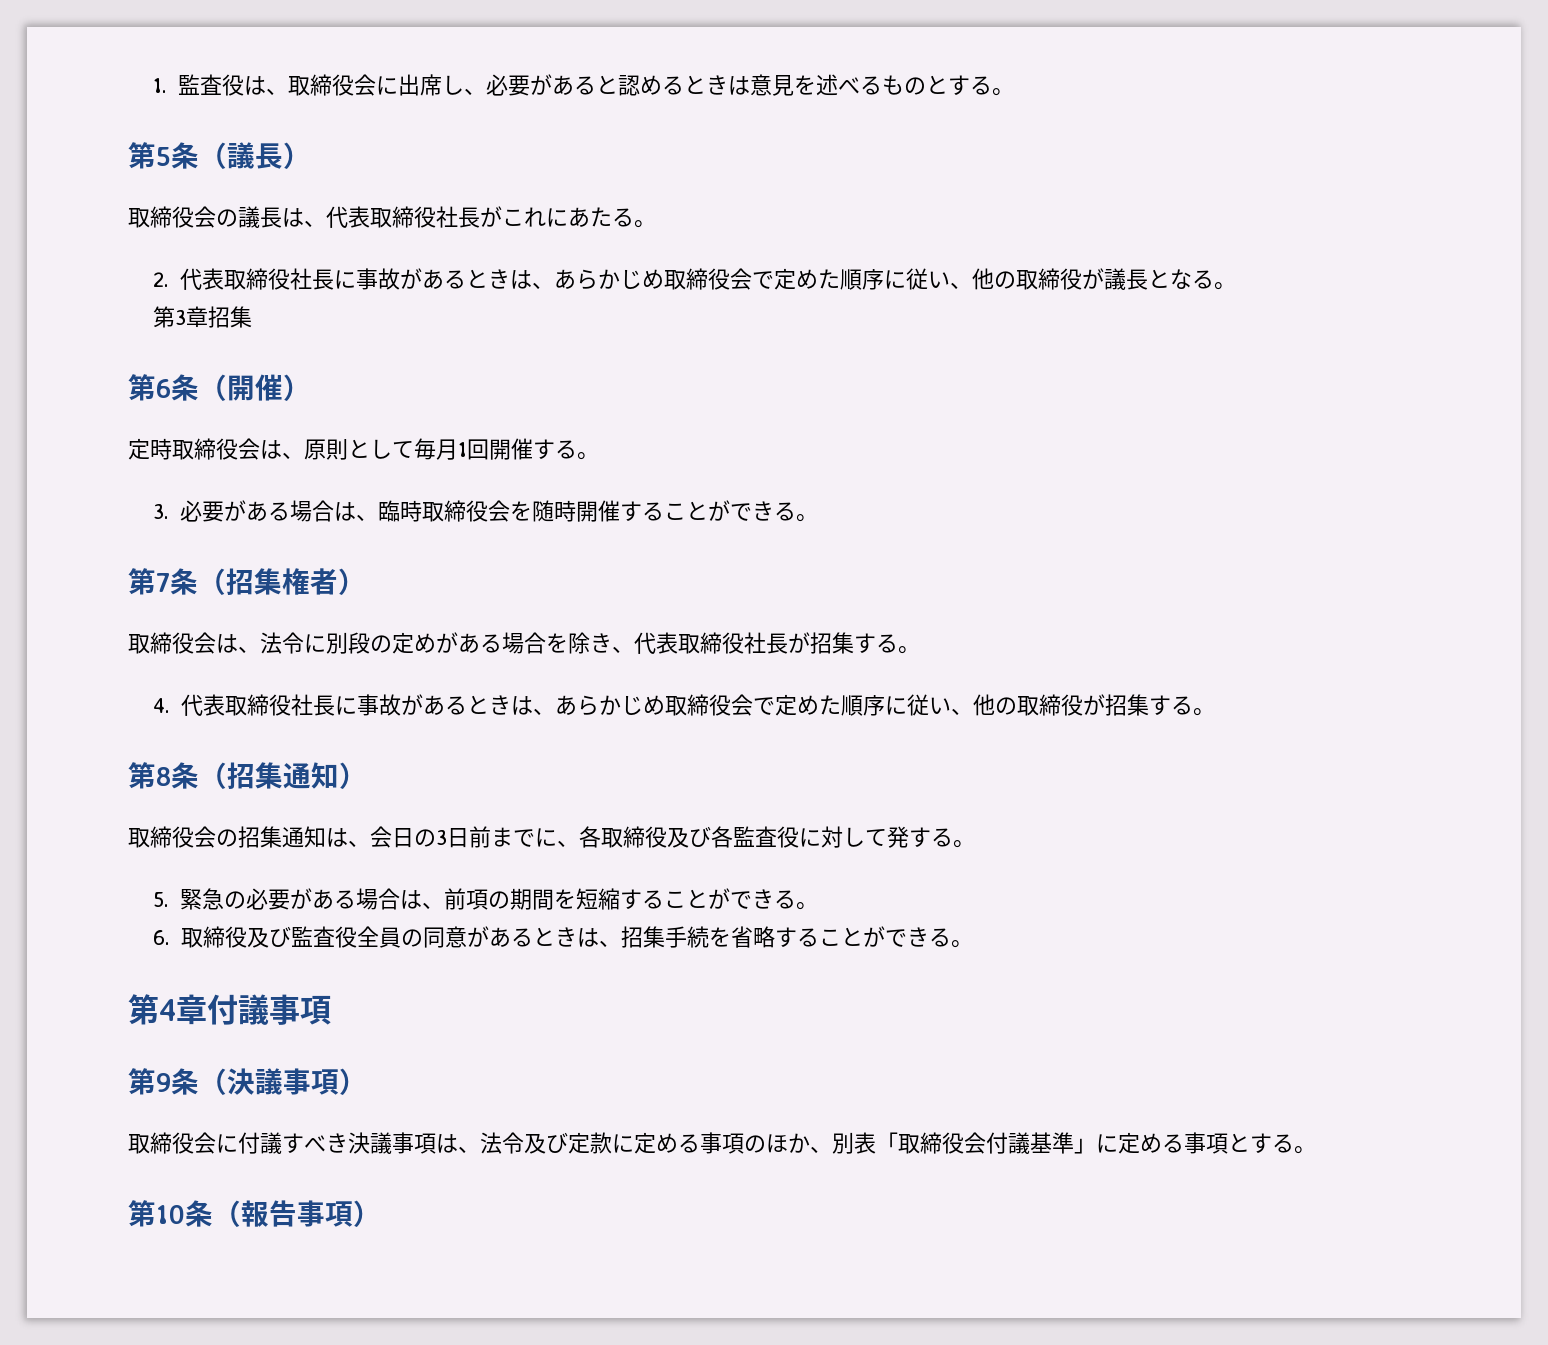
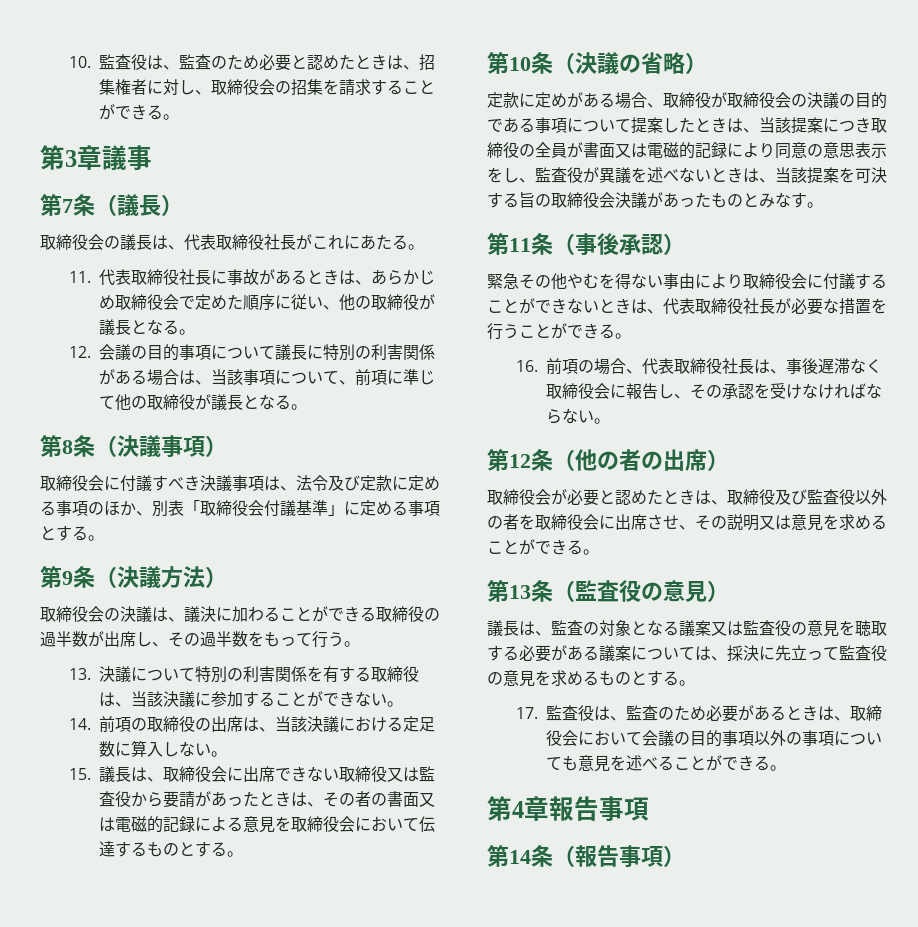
- 1.監査役は、取締役会に出席し、必要があると認めるときは意見を述べるものとする。
- 第5条（議長）
+ 10.監査役は、監査のため必要と認めたときは、招集権者に対し、取締役会の招集を請求することができる。
+ 第3章議事
+ 第7条（議長）
- 2.代表取締役社長に事故があるときは、あらかじめ取締役会で定めた順序に従い、他の取締役が議長となる。
+ 11.代表取締役社長に事故があるときは、あらかじめ取締役会で定めた順序に従い、他の取締役が議長となる。
- 第3章招集
- 第6条（開催）
- 定時取締役会は、原則として毎月1回開催する。
- 3.必要がある場合は、臨時取締役会を随時開催することができる。
- 第7条（招集権者）
- 取締役会は、法令に別段の定めがある場合を除き、代表取締役社長が招集する。
- 4.代表取締役社長に事故があるときは、あらかじめ取締役会で定めた順序に従い、他の取締役が招集する。
+ 12.会議の目的事項について議長に特別の利害関係がある場合は、当該事項について、前項に準じて他の取締役が議長となる。
- 第8条（招集通知）
- 取締役会の招集通知は、会日の3日前までに、各取締役及び各監査役に対して発する。
- 5.緊急の必要がある場合は、前項の期間を短縮することができる。
- 6.取締役及び監査役全員の同意があるときは、招集手続を省略することができる。
- 第4章付議事項
- 第9条（決議事項）
+ 第8条（決議事項）
- 第10条（報告事項）
+ 第9条（決議方法）
+ 取締役会の決議は、議決に加わることができる取締役の過半数が出席し、その過半数をもって行う。
+ 13.決議について特別の利害関係を有する取締役は、当該決議に参加することができない。
+ 14.前項の取締役の出席は、当該決議における定足数に算入しない。
+ 15.議長は、取締役会に出席できない取締役又は監査役から要請があったときは、その者の書面又は電磁的記録による意見を取締役会において伝達するものとする。
+ 第10条（決議の省略）
+ 定款に定めがある場合、取締役が取締役会の決議の目的である事項について提案したときは、当該提案につき取締役の全員が書面又は電磁的記録により同意の意思表示をし、監査役が異議を述べないときは、当該提案を可決する旨の取締役会決議があったものとみなす。
+ 第11条（事後承認）
+ 緊急その他やむを得ない事由により取締役会に付議することができないときは、代表取締役社長が必要な措置を行うことができる。
+ 16.前項の場合、代表取締役社長は、事後遅滞なく取締役会に報告し、その承認を受けなければならない。
+ 第12条（他の者の出席）
+ 取締役会が必要と認めたときは、取締役及び監査役以外の者を取締役会に出席させ、その説明又は意見を求めることができる。
+ 第13条（監査役の意見）
+ 議長は、監査の対象となる議案又は監査役の意見を聴取する必要がある議案については、採決に先立って監査役の意見を求めるものとする。
+ 17.監査役は、監査のため必要があるときは、取締役会において会議の目的事項以外の事項についても意見を述べることができる。
+ 第4章報告事項
+ 第14条（報告事項）

